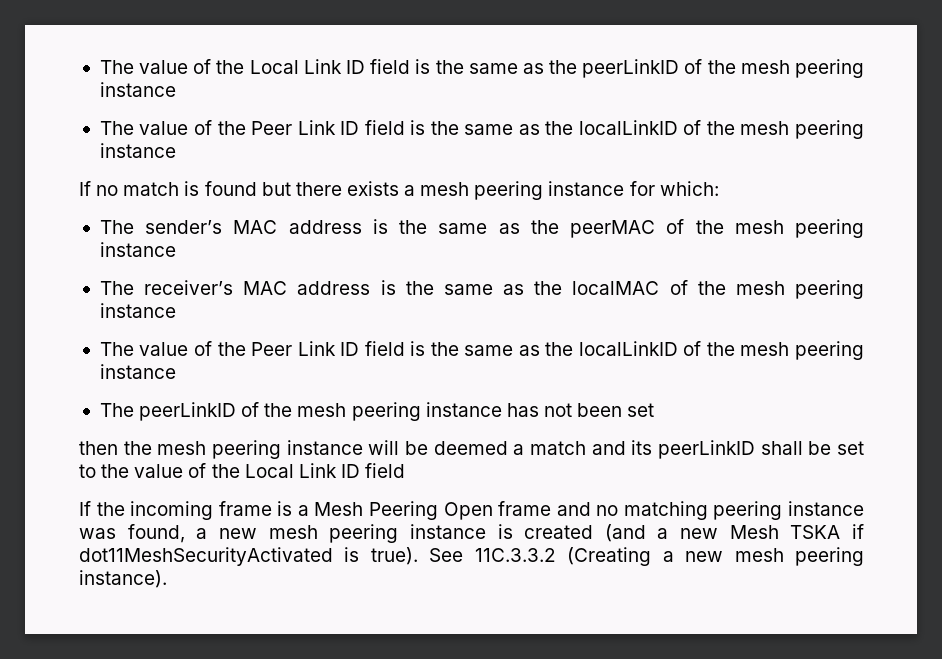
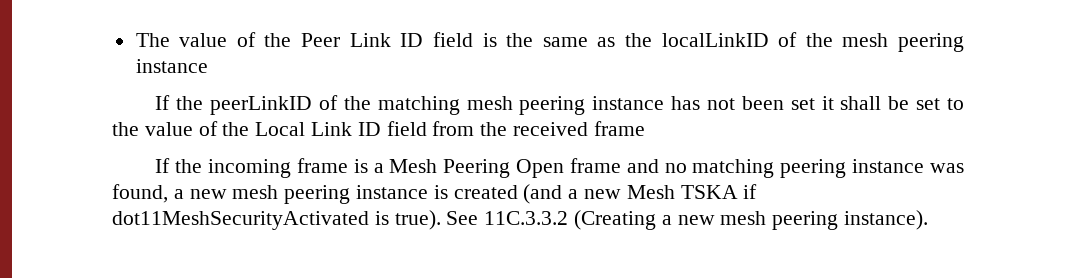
- The value of the Local Link ID field is the same as the peerLinkID of the mesh peering instance
- If no match is found but there exists a mesh peering instance for which:
- The sender’s MAC address is the same as the peerMAC of the mesh peering instance
- The receiver’s MAC address is the same as the localMAC of the mesh peering instance
- The value of the Peer Link ID field is the same as the localLinkID of the mesh peering instance
- The peerLinkID of the mesh peering instance has not been set
- then the mesh peering instance will be deemed a match and its peerLinkID shall be set to the value of the Local Link ID field
+ If the peerLinkID of the matching mesh peering instance has not been set it shall be set to the value of the Local Link ID field from the received frame

